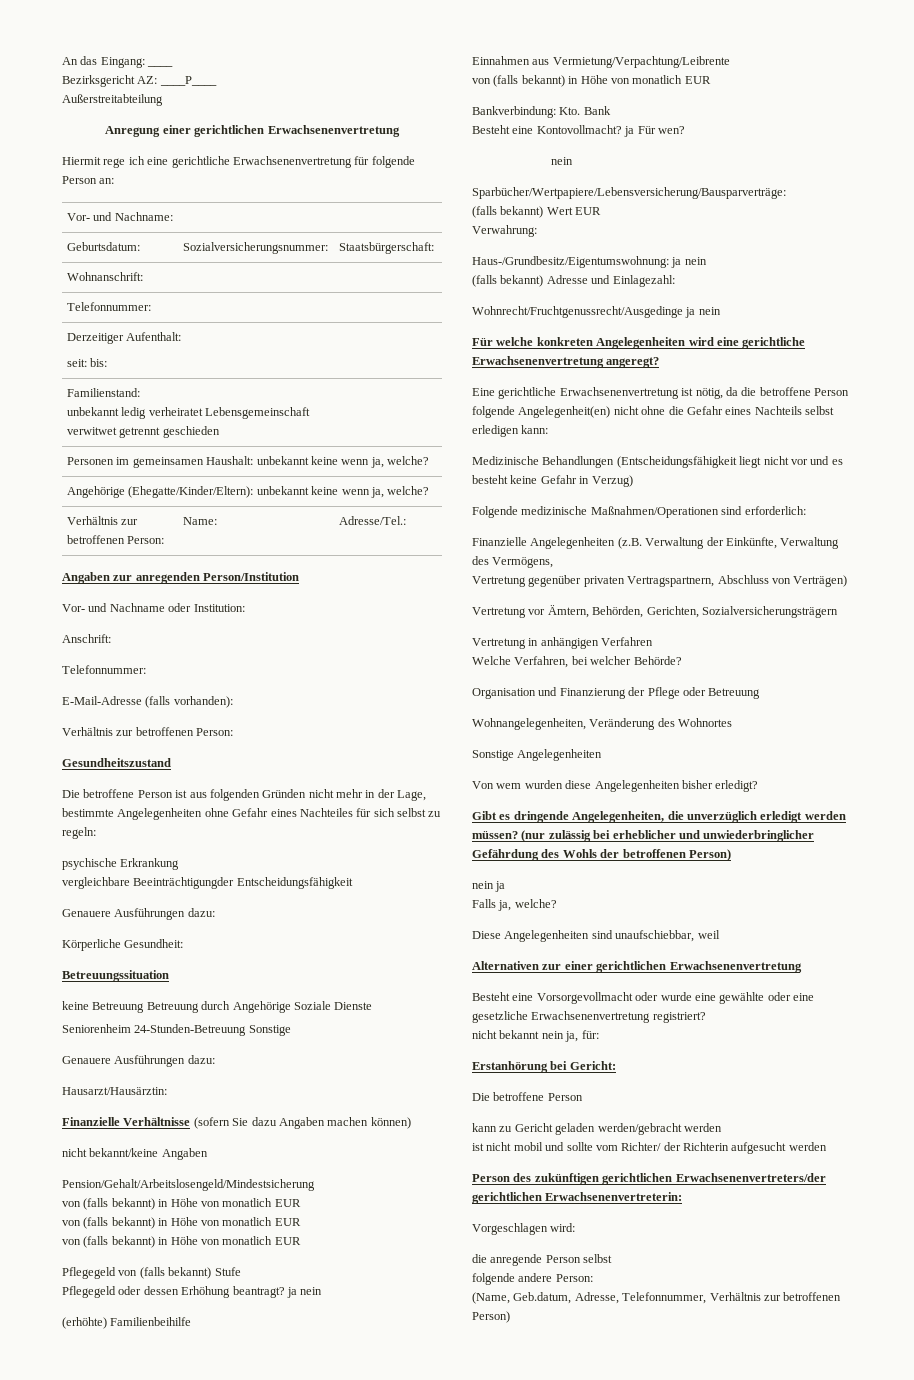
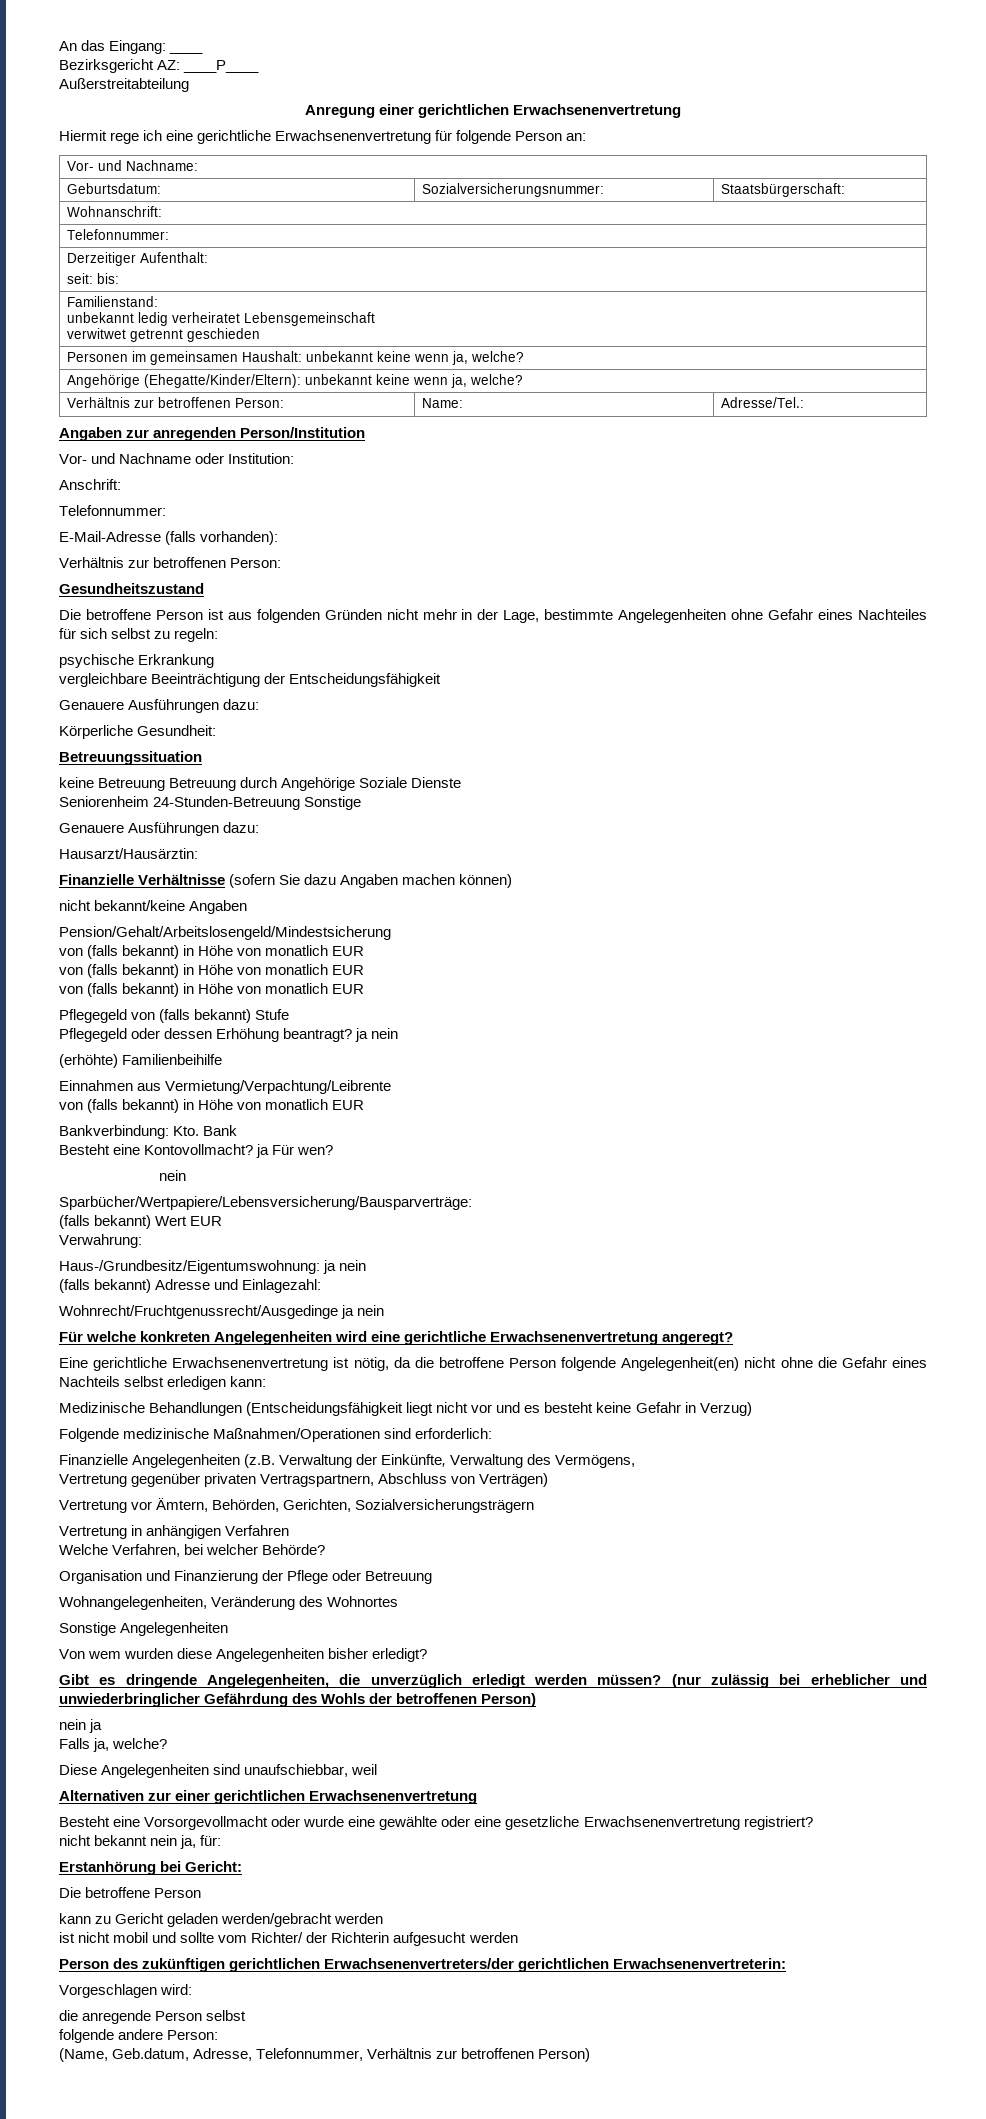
- vergleichbare Beeinträchtigungder Entscheidungsfähigkeit
+ vergleichbare Beeinträchtigung der Entscheidungsfähigkeit

